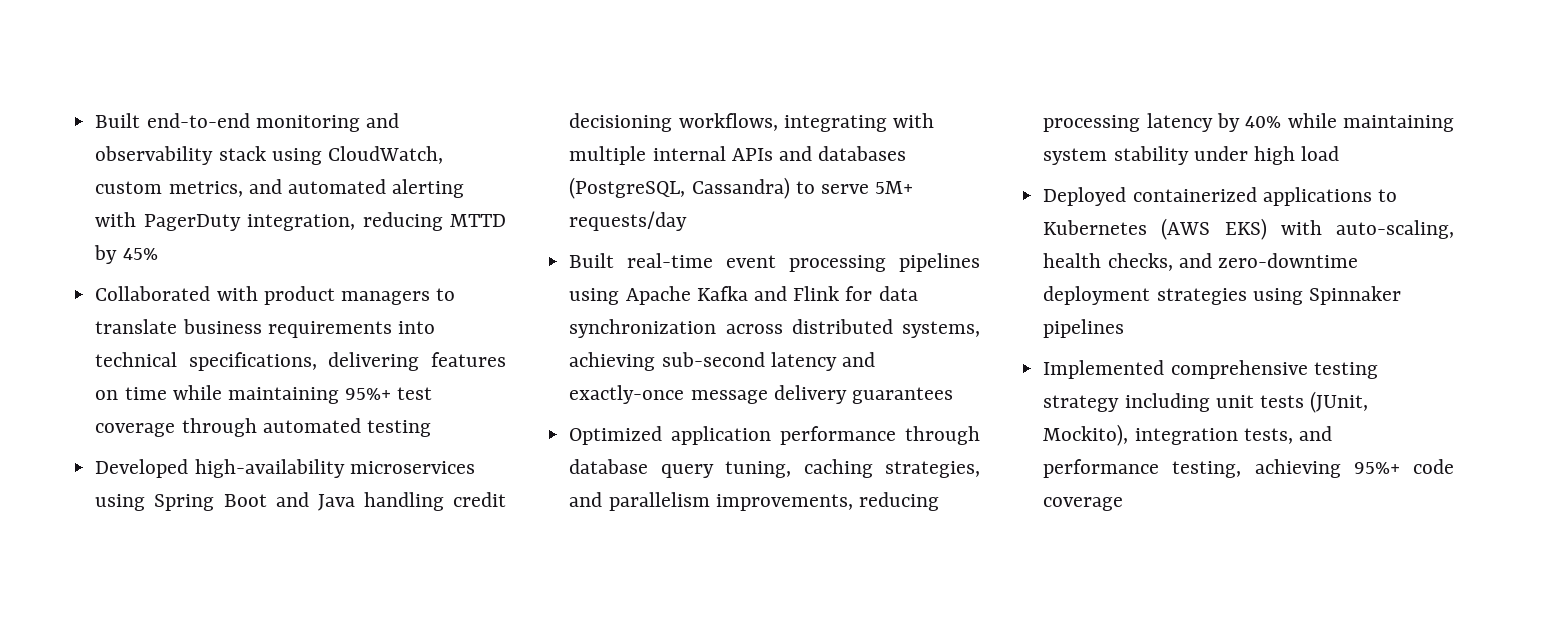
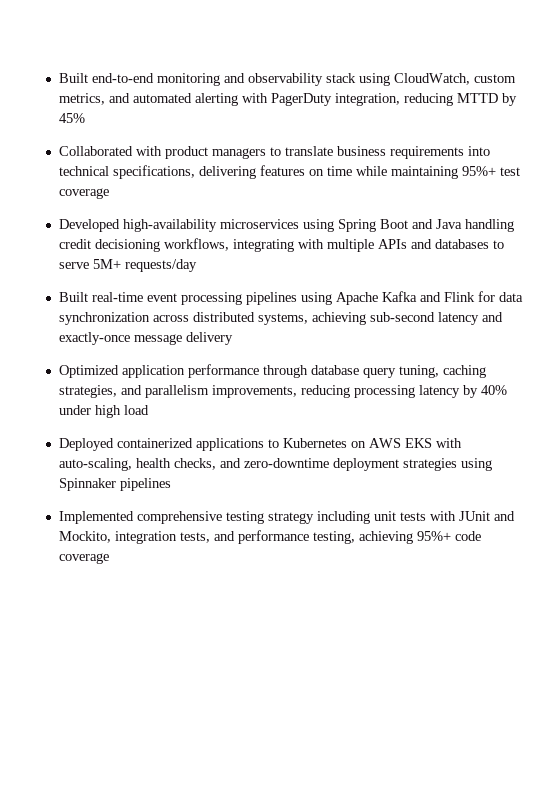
- Collaborated with product managers to translate business requirements into technical specifications, delivering features on time while maintaining 95%+ test coverage through automated testing
+ Collaborated with product managers to translate business requirements into technical specifications, delivering features on time while maintaining 95%+ test coverage
- Developed high-availability microservices using Spring Boot and Java handling credit decisioning workflows, integrating with multiple internal APIs and databases (PostgreSQL, Cassandra) to serve 5M+ requests/day
+ Developed high-availability microservices using Spring Boot and Java handling credit decisioning workflows, integrating with multiple APIs and databases to serve 5M+ requests/day
- Built real-time event processing pipelines using Apache Kafka and Flink for data synchronization across distributed systems, achieving sub-second latency and exactly-once message delivery guarantees
+ Built real-time event processing pipelines using Apache Kafka and Flink for data synchronization across distributed systems, achieving sub-second latency and exactly-once message delivery
- Optimized application performance through database query tuning, caching strategies, and parallelism improvements, reducing processing latency by 40% while maintaining system stability under high load
+ Optimized application performance through database query tuning, caching strategies, and parallelism improvements, reducing processing latency by 40% under high load
- Deployed containerized applications to Kubernetes (AWS EKS) with auto-scaling, health checks, and zero-downtime deployment strategies using Spinnaker pipelines
+ Deployed containerized applications to Kubernetes on AWS EKS with auto-scaling, health checks, and zero-downtime deployment strategies using Spinnaker pipelines
- Implemented comprehensive testing strategy including unit tests (JUnit, Mockito), integration tests, and performance testing, achieving 95%+ code coverage
+ Implemented comprehensive testing strategy including unit tests with JUnit and Mockito, integration tests, and performance testing, achieving 95%+ code coverage

